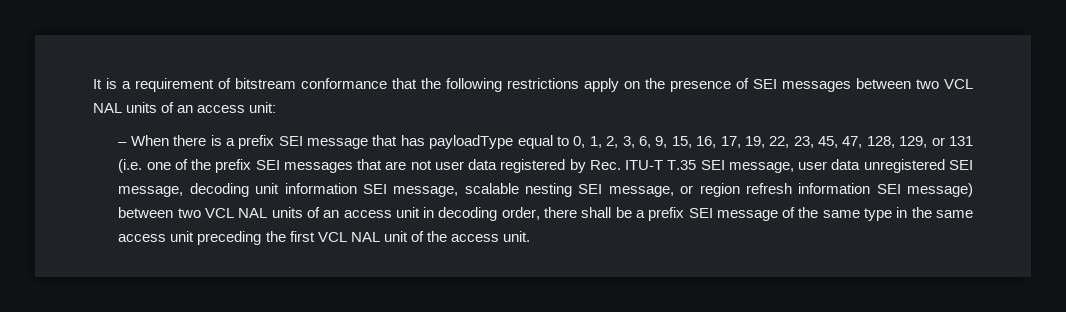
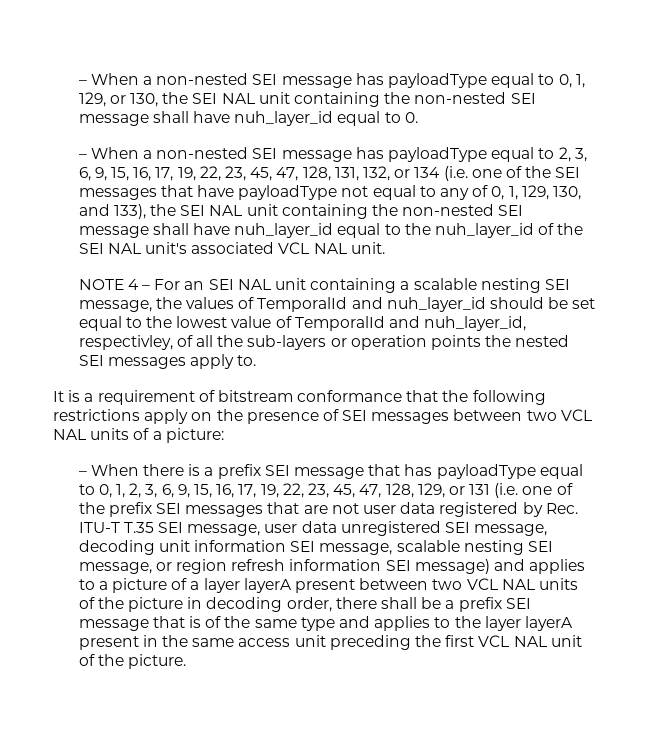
+ – When a non-nested SEI message has payloadType equal to 0, 1, 129, or 130, the SEI NAL unit containing the non-nested SEI message shall have nuh_layer_id equal to 0.
+ – When a non-nested SEI message has payloadType equal to 2, 3, 6, 9, 15, 16, 17, 19, 22, 23, 45, 47, 128, 131, 132, or 134 (i.e. one of the SEI messages that have payloadType not equal to any of 0, 1, 129, 130, and 133), the SEI NAL unit containing the non-nested SEI message shall have nuh_layer_id equal to the nuh_layer_id of the SEI NAL unit's associated VCL NAL unit.
+ NOTE 4 – For an SEI NAL unit containing a scalable nesting SEI message, the values of TemporalId and nuh_layer_id should be set equal to the lowest value of TemporalId and nuh_layer_id, respectivley, of all the sub-layers or operation points the nested SEI messages apply to.
- It is a requirement of bitstream conformance that the following restrictions apply on the presence of SEI messages between two VCL NAL units of an access unit:
+ It is a requirement of bitstream conformance that the following restrictions apply on the presence of SEI messages between two VCL NAL units of a picture:
- – When there is a prefix SEI message that has payloadType equal to 0, 1, 2, 3, 6, 9, 15, 16, 17, 19, 22, 23, 45, 47, 128, 129, or 131 (i.e. one of the prefix SEI messages that are not user data registered by Rec. ITU-T T.35 SEI message, user data unregistered SEI message, decoding unit information SEI message, scalable nesting SEI message, or region refresh information SEI message) between two VCL NAL units of an access unit in decoding order, there shall be a prefix SEI message of the same type in the same access unit preceding the first VCL NAL unit of the access unit.
+ – When there is a prefix SEI message that has payloadType equal to 0, 1, 2, 3, 6, 9, 15, 16, 17, 19, 22, 23, 45, 47, 128, 129, or 131 (i.e. one of the prefix SEI messages that are not user data registered by Rec. ITU-T T.35 SEI message, user data unregistered SEI message, decoding unit information SEI message, scalable nesting SEI message, or region refresh information SEI message) and applies to a picture of a layer layerA present between two VCL NAL units of the picture in decoding order, there shall be a prefix SEI message that is of the same type and applies to the layer layerA present in the same access unit preceding the first VCL NAL unit of the picture.

